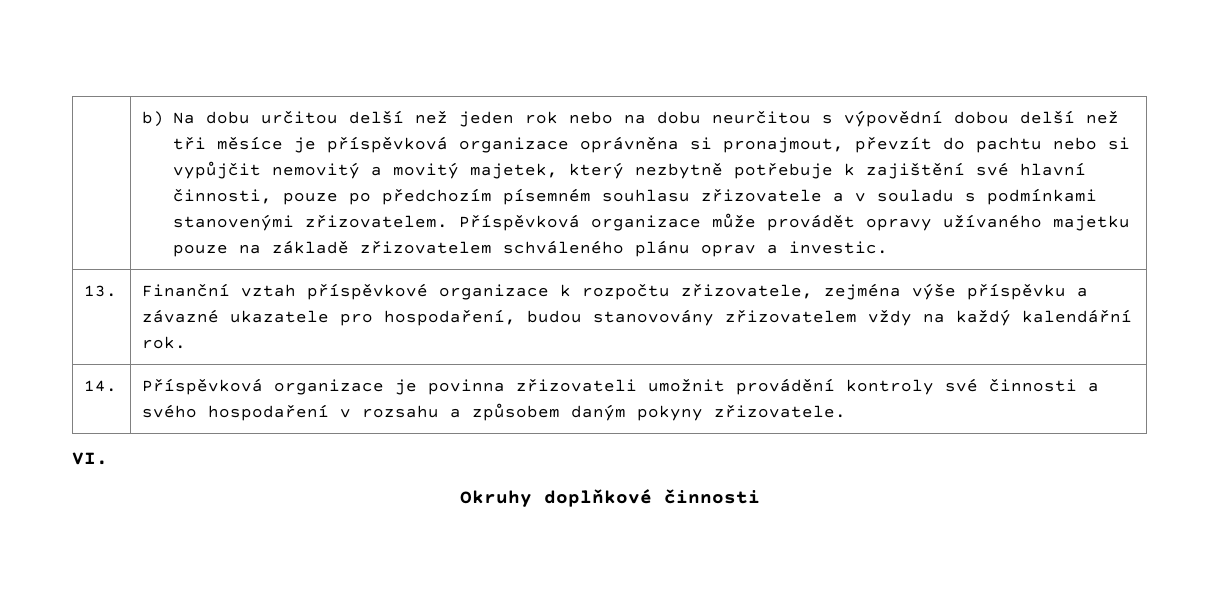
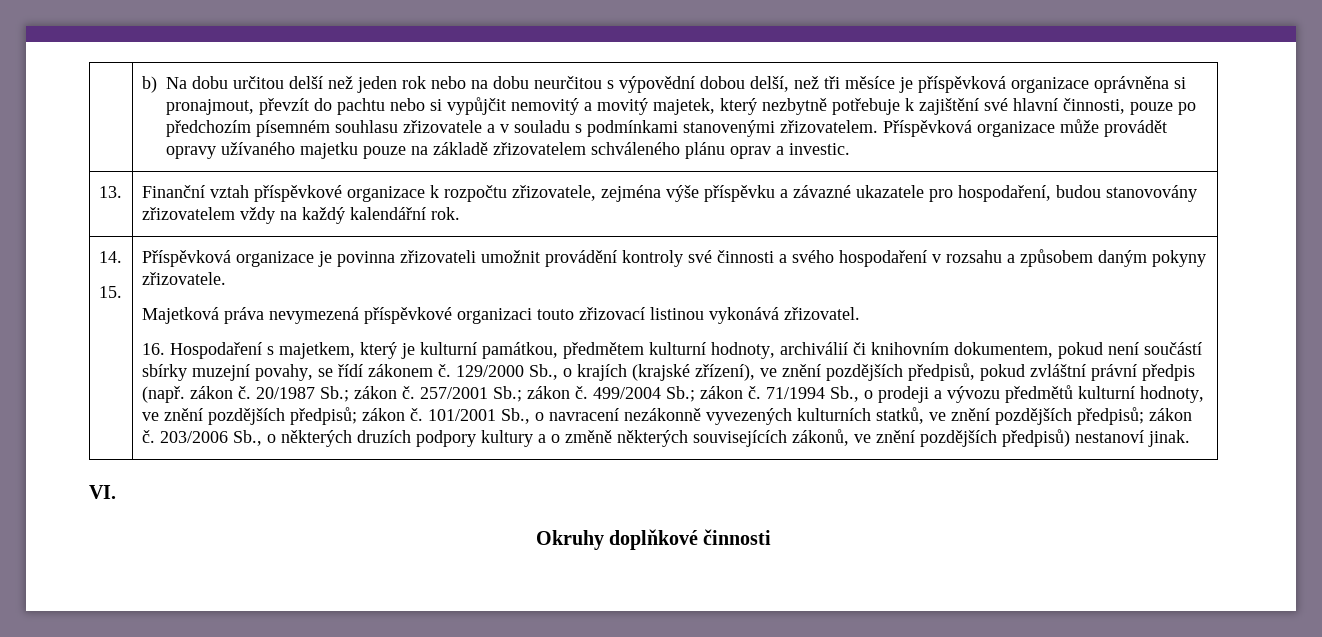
- b) Na dobu určitou delší než jeden rok nebo na dobu neurčitou s výpovědní dobou delší než tři měsíce je příspěvková organizace oprávněna si pronajmout, převzít do pachtu nebo si vypůjčit nemovitý a movitý majetek, který nezbytně potřebuje k zajištění své hlavní činnosti, pouze po předchozím písemném souhlasu zřizovatele a v souladu s podmínkami stanovenými zřizovatelem.
+ b) Na dobu určitou delší než jeden rok nebo na dobu neurčitou s výpovědní dobou delší, než tři měsíce je příspěvková organizace oprávněna si pronajmout, převzít do pachtu nebo si vypůjčit nemovitý a movitý majetek, který nezbytně potřebuje k zajištění své hlavní činnosti, pouze po předchozím písemném souhlasu zřizovatele a v souladu s podmínkami stanovenými zřizovatelem.
+ 15.
+ Majetková práva nevymezená příspěvkové organizaci touto zřizovací listinou vykonává zřizovatel.
+ 16. Hospodaření s majetkem, který je kulturní památkou, předmětem kulturní hodnoty, archiválií či knihovním dokumentem, pokud není součástí sbírky muzejní povahy, se řídí zákonem č. 129/2000 Sb., o krajích (krajské zřízení), ve znění pozdějších předpisů, pokud zvláštní právní předpis (např. zákon č. 20/1987 Sb.; zákon č. 257/2001 Sb.; zákon č. 499/2004 Sb.; zákon č. 71/1994 Sb., o prodeji a vývozu předmětů kulturní hodnoty, ve znění pozdějších předpisů; zákon č. 101/2001 Sb., o navracení nezákonně vyvezených kulturních statků, ve znění pozdějších předpisů; zákon č. 203/2006 Sb., o některých druzích podpory kultury a o změně některých souvisejících zákonů, ve znění pozdějších předpisů) nestanoví jinak.

